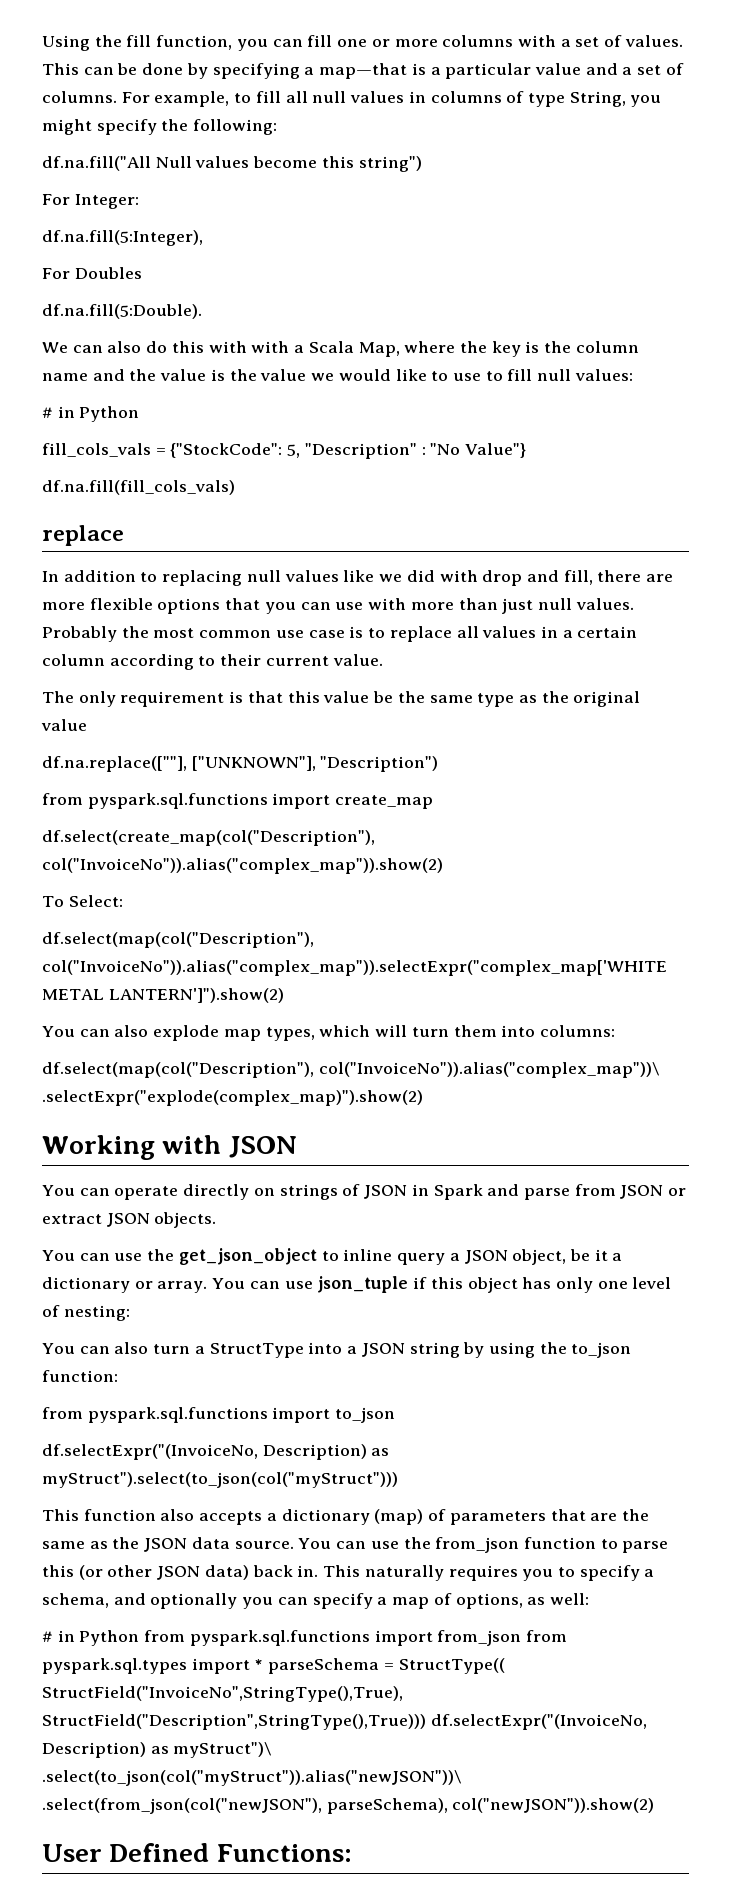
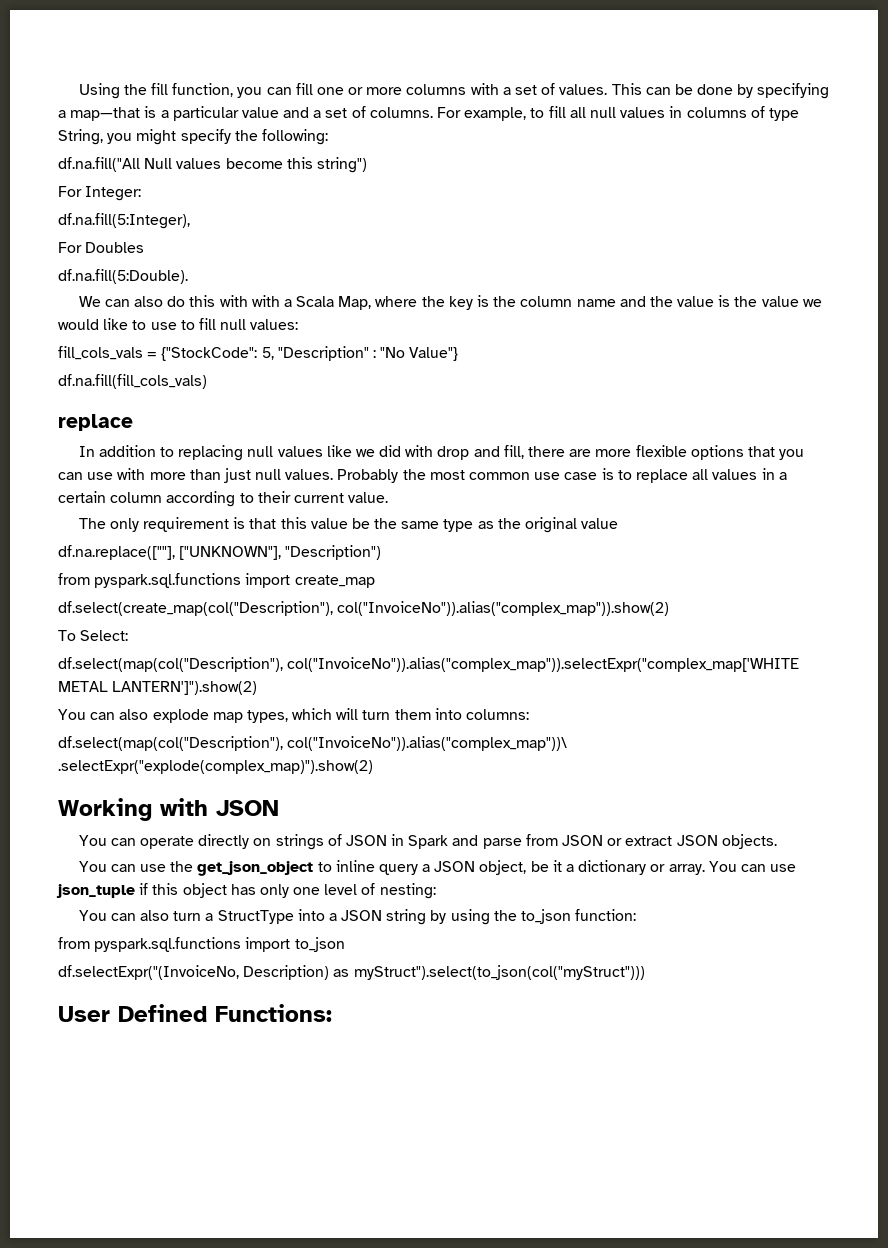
  We can also do this with with a Scala Map, where the key is the column name and the value is the value we would like to use to fill null values:
- # in Python
- This function also accepts a dictionary (map) of parameters that are the same as the JSON data source. You can use the from_json function to parse this (or other JSON data) back in. This naturally requires you to specify a schema, and optionally you can specify a map of options, as well:
- # in Python from pyspark.sql.functions import from_json from pyspark.sql.types import * parseSchema = StructType(( StructField("InvoiceNo",StringType(),True), StructField("Description",StringType(),True))) df.selectExpr("(InvoiceNo, Description) as myStruct")\ .select(to_json(col("myStruct")).alias("newJSON"))\ .select(from_json(col("newJSON"), parseSchema), col("newJSON")).show(2)

